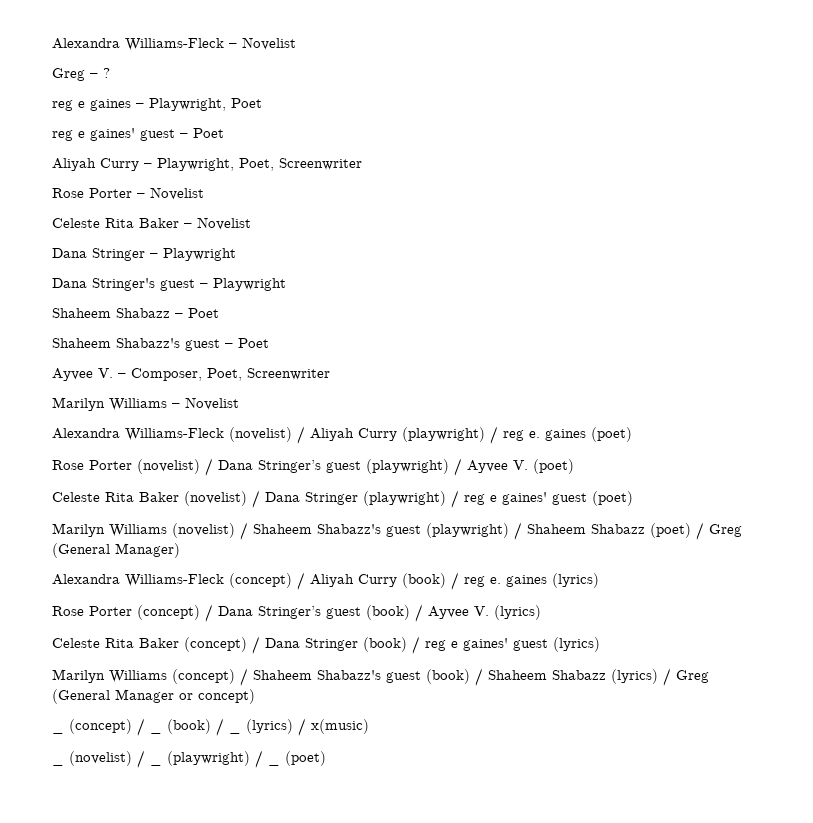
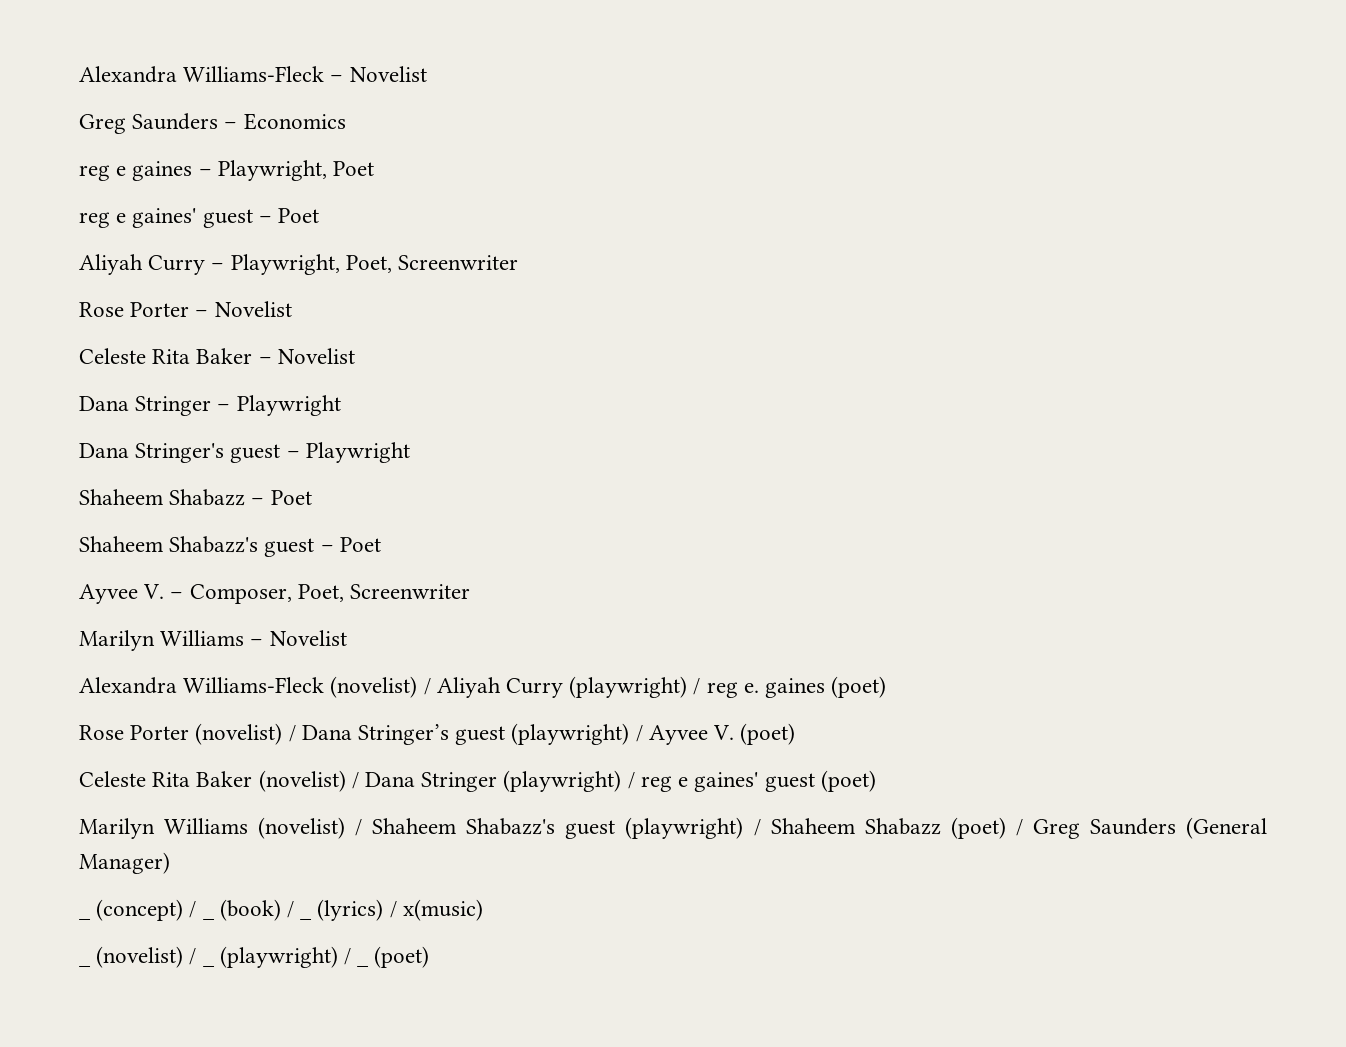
- Greg – ?
+ Greg Saunders – Economics
- Marilyn Williams (novelist) / Shaheem Shabazz's guest (playwright) / Shaheem Shabazz (poet) / Greg (General Manager)
+ Marilyn Williams (novelist) / Shaheem Shabazz's guest (playwright) / Shaheem Shabazz (poet) / Greg Saunders (General Manager)
- Alexandra Williams-Fleck (concept) / Aliyah Curry (book) / reg e. gaines (lyrics)
- Rose Porter (concept) / Dana Stringer’s guest (book) / Ayvee V. (lyrics)
- Celeste Rita Baker (concept) / Dana Stringer (book) / reg e gaines' guest (lyrics)
- Marilyn Williams (concept) / Shaheem Shabazz's guest (book) / Shaheem Shabazz (lyrics) / Greg (General Manager or concept)

